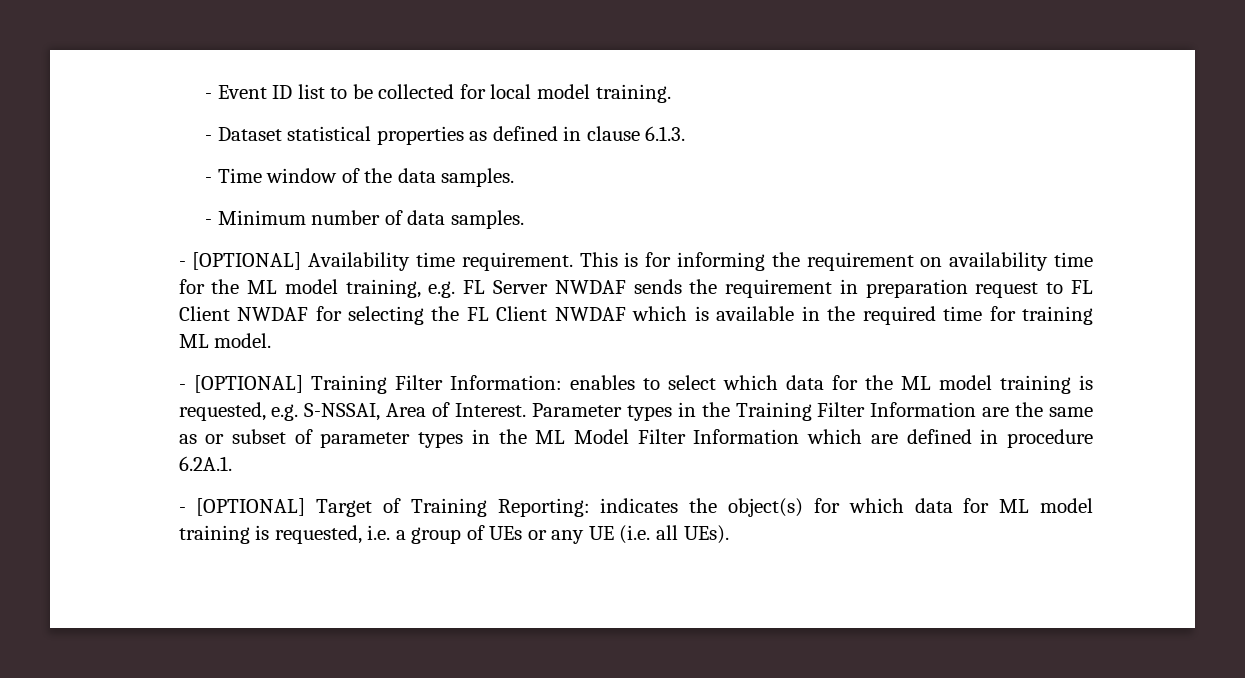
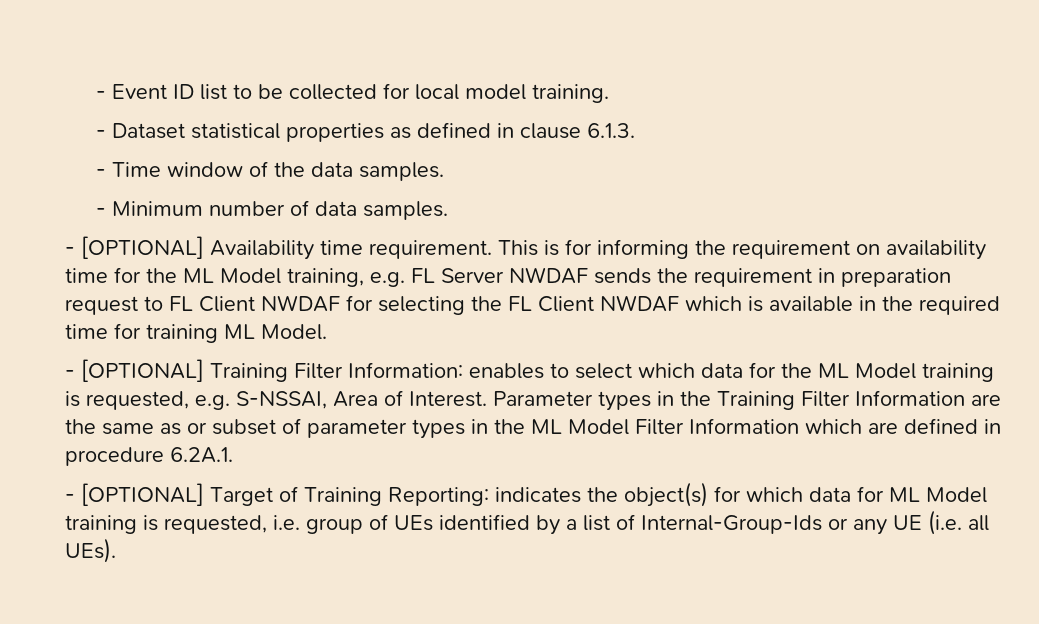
- This is for informing the requirement on availability time for the ML model training, e.g. FL Server NWDAF sends the requirement in preparation request to FL Client NWDAF for selecting the FL Client NWDAF which is available in the required time for training ML model.
+ This is for informing the requirement on availability time for the ML Model training, e.g. FL Server NWDAF sends the requirement in preparation request to FL Client NWDAF for selecting the FL Client NWDAF which is available in the required time for training ML Model.
- - [OPTIONAL] Training Filter Information: enables to select which data for the ML model training is requested, e.g. S-NSSAI, Area of Interest.
+ - [OPTIONAL] Training Filter Information: enables to select which data for the ML Model training is requested, e.g. S-NSSAI, Area of Interest.
- - [OPTIONAL] Target of Training Reporting: indicates the object(s) for which data for ML model training is requested, i.e. a group of UEs or any UE (i.e. all UEs).
+ - [OPTIONAL] Target of Training Reporting: indicates the object(s) for which data for ML Model training is requested, i.e. group of UEs identified by a list of Internal-Group-Ids or any UE (i.e. all UEs).

